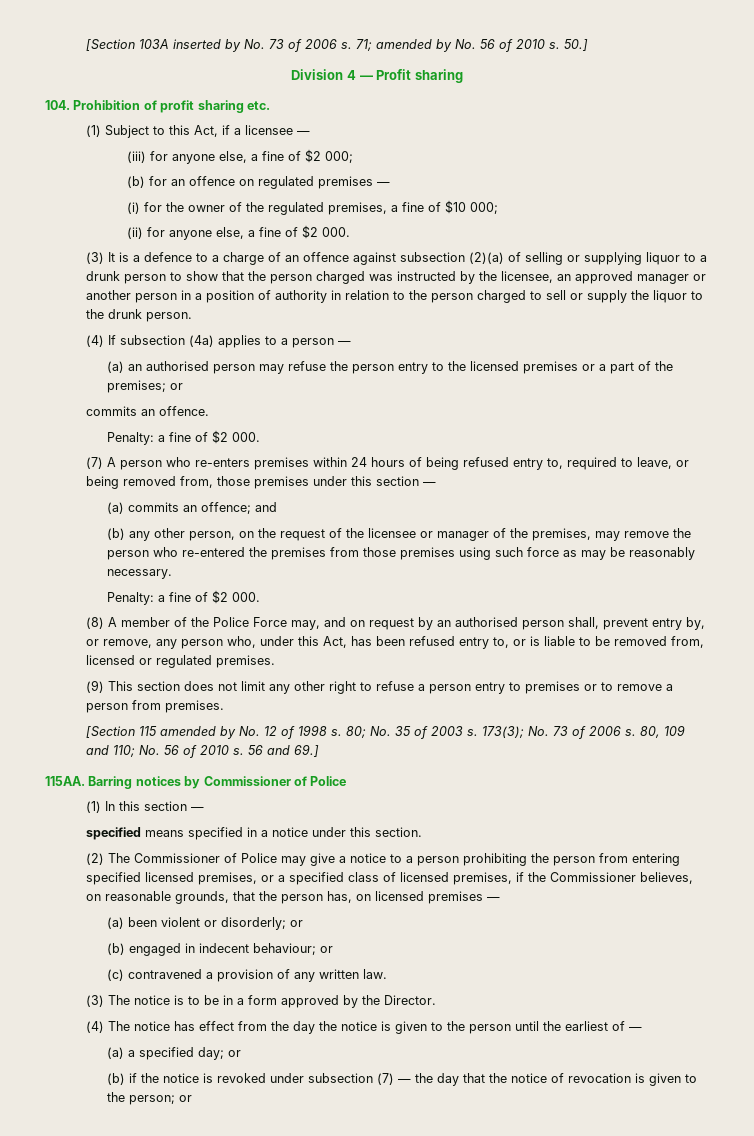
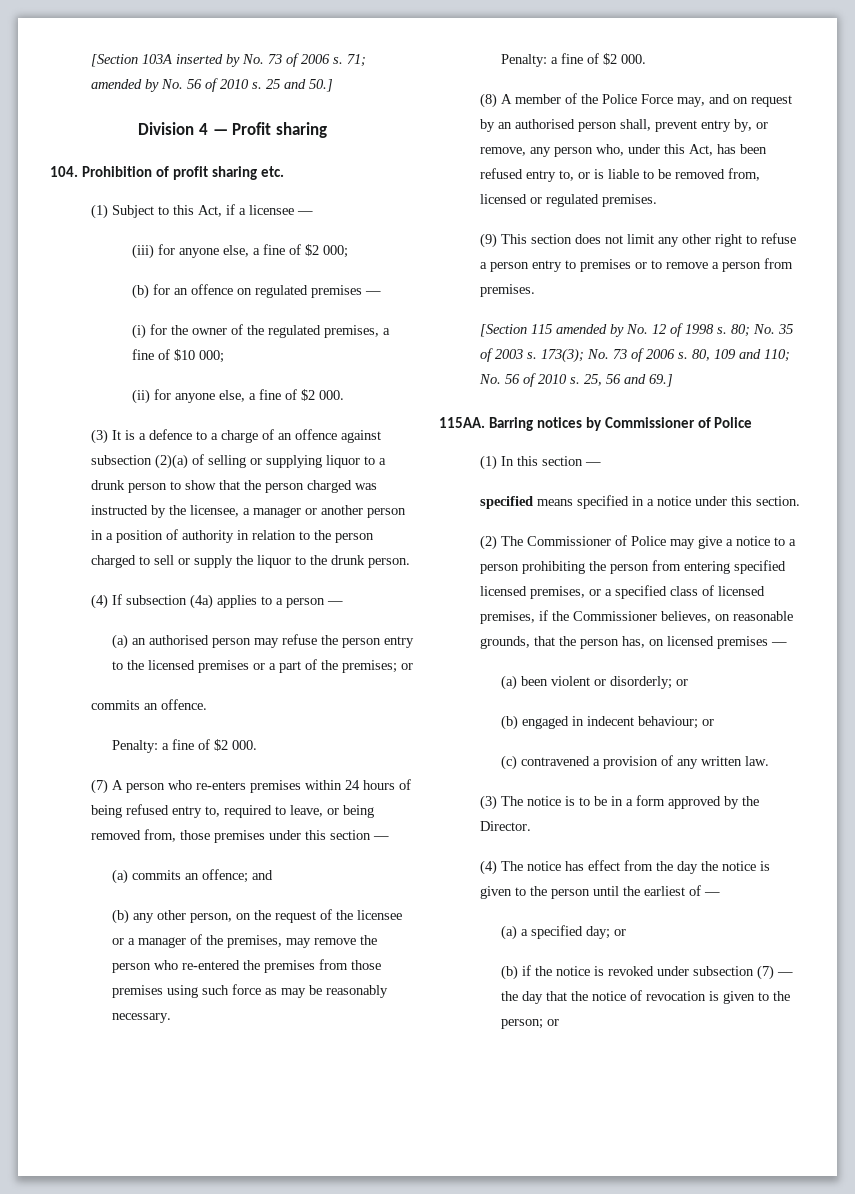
- 50.]
+ 25 and 50.]
- (3) It is a defence to a charge of an offence against subsection (2)(a) of selling or supplying liquor to a drunk person to show that the person charged was instructed by the licensee, an approved manager or another person in a position of authority in relation to the person charged to sell or supply the liquor to the drunk person.
+ (3) It is a defence to a charge of an offence against subsection (2)(a) of selling or supplying liquor to a drunk person to show that the person charged was instructed by the licensee, a manager or another person in a position of authority in relation to the person charged to sell or supply the liquor to the drunk person.
- (b) any other person, on the request of the licensee or manager of the premises, may remove the person who re-entered the premises from those premises using such force as may be reasonably necessary.
+ (b) any other person, on the request of the licensee or a manager of the premises, may remove the person who re-entered the premises from those premises using such force as may be reasonably necessary.
- 56 and 69.]
+ 25, 56 and 69.]

